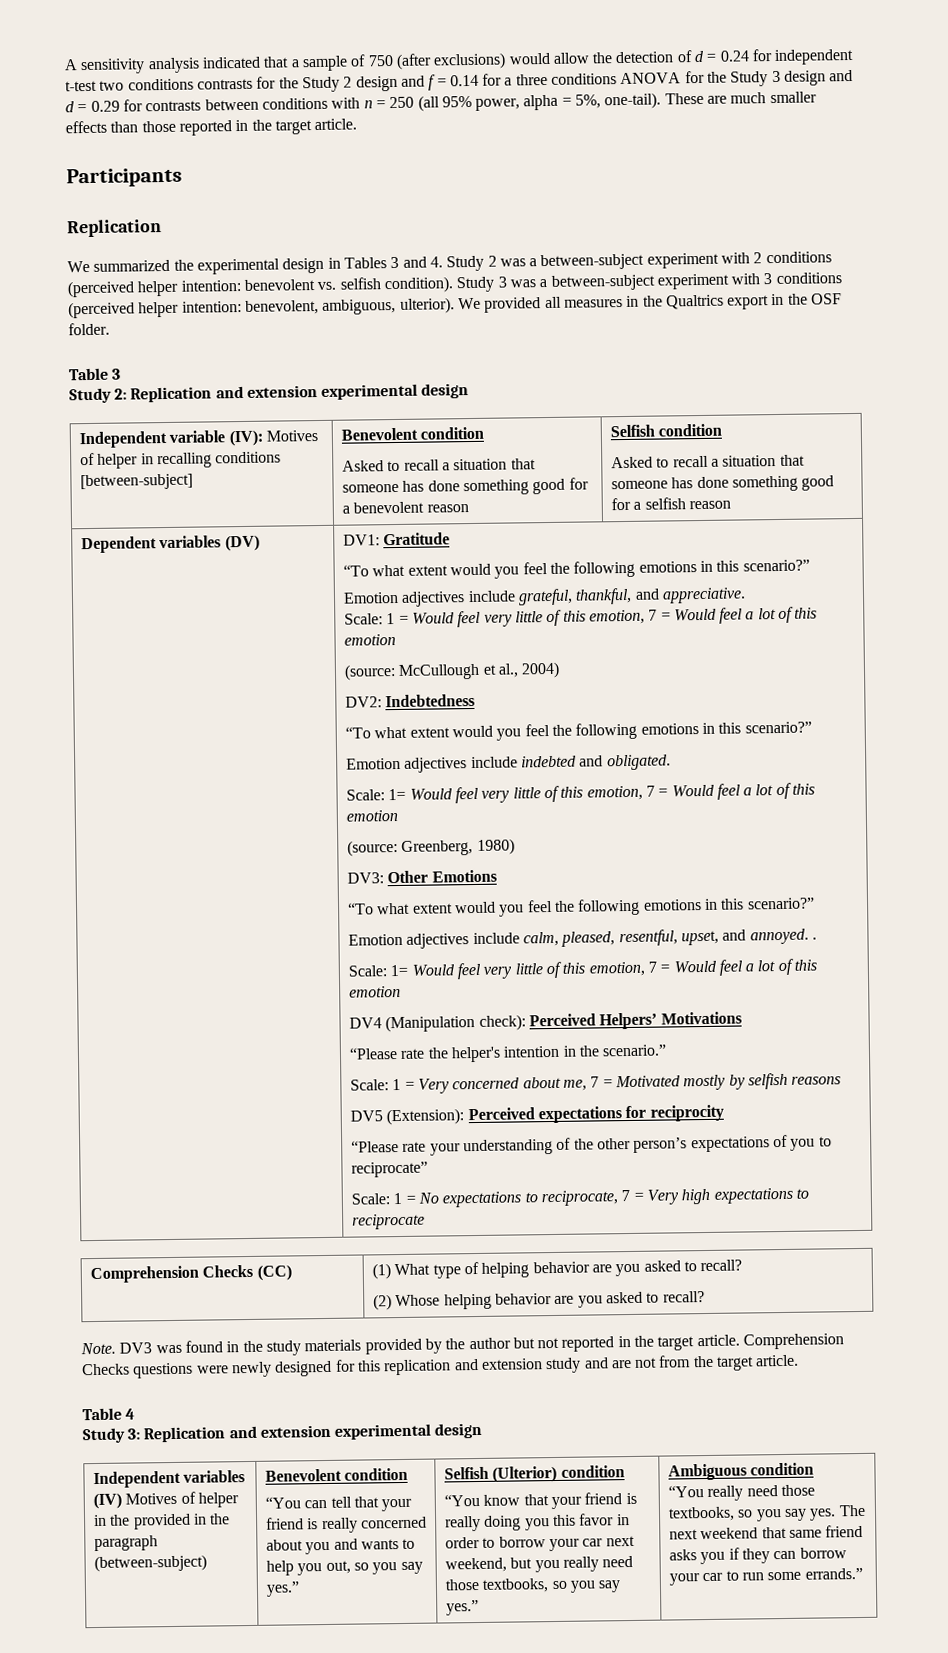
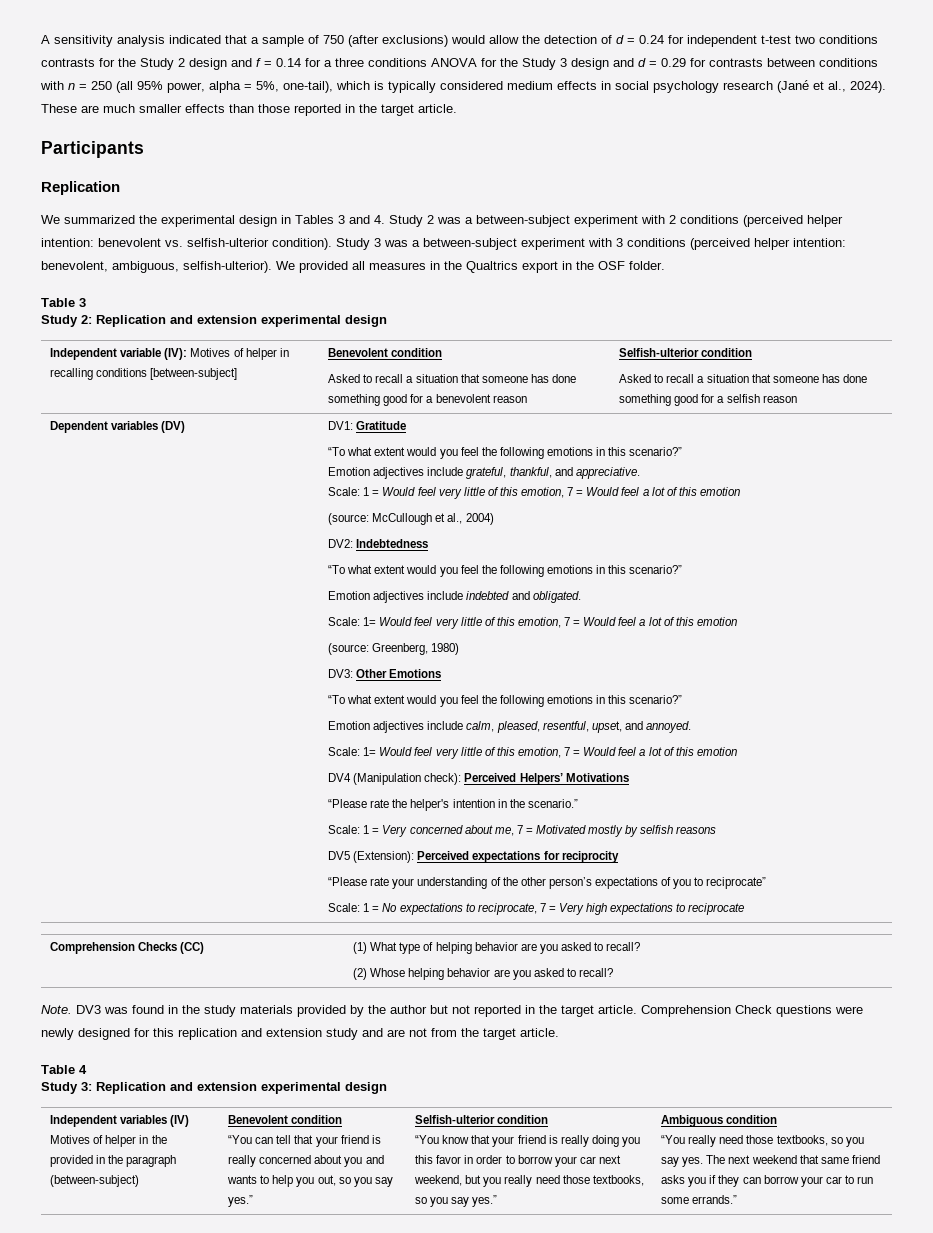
- A sensitivity analysis indicated that a sample of 750 (after exclusions) would allow the detection of d = 0.24 for independent t-test two conditions contrasts for the Study 2 design and f = 0.14 for a three conditions ANOVA for the Study 3 design and d = 0.29 for contrasts between conditions with n = 250 (all 95% power, alpha = 5%, one-tail).
+ A sensitivity analysis indicated that a sample of 750 (after exclusions) would allow the detection of d = 0.24 for independent t-test two conditions contrasts for the Study 2 design and f = 0.14 for a three conditions ANOVA for the Study 3 design and d = 0.29 for contrasts between conditions with n = 250 (all 95% power, alpha = 5%, one-tail), which is typically considered medium effects in social psychology research (Jané et al., 2024).
- We summarized the experimental design in Tables 3 and 4. Study 2 was a between-subject experiment with 2 conditions (perceived helper intention: benevolent vs. selfish condition).
+ We summarized the experimental design in Tables 3 and 4. Study 2 was a between-subject experiment with 2 conditions (perceived helper intention: benevolent vs. selfish-ulterior condition).
- Study 3 was a between-subject experiment with 3 conditions (perceived helper intention: benevolent, ambiguous, ulterior).
+ Study 3 was a between-subject experiment with 3 conditions (perceived helper intention: benevolent, ambiguous, selfish-ulterior).
- Asked to recall a situation that someone has done something good for a benevolent reason | Selfish condition
+ Asked to recall a situation that someone has done something good for a benevolent reason | Selfish-ulterior condition
- Emotion adjectives include calm, pleased, resentful, upset, and annoyed. .
+ Emotion adjectives include calm, pleased, resentful, upset, and annoyed.
- Comprehension Checks questions were newly designed for this replication and extension study and are not from the target article.
+ Comprehension Check questions were newly designed for this replication and extension study and are not from the target article.
- “You can tell that your friend is really concerned about you and wants to help you out, so you say yes.” | Selfish (Ulterior) condition
+ “You can tell that your friend is really concerned about you and wants to help you out, so you say yes.” | Selfish-ulterior condition

